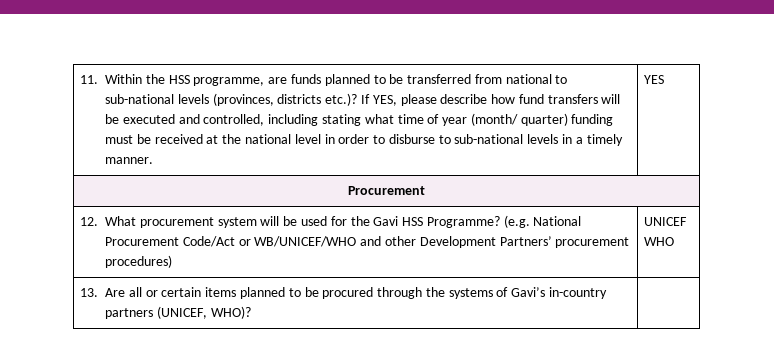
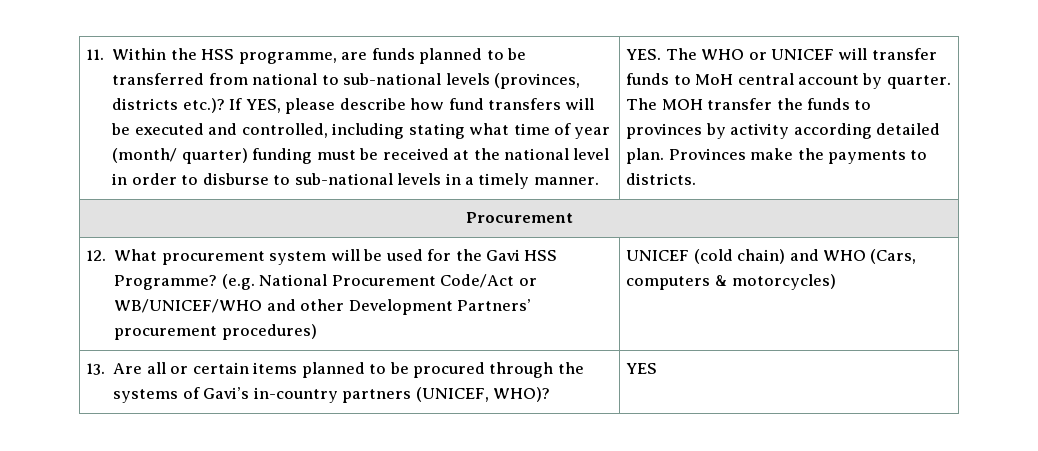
- YES
+ YES. The WHO or UNICEF will transfer funds to MoH central account by quarter. The MOH transfer the funds to provinces by activity according detailed plan. Provinces make the payments to districts.
- 12. What procurement system will be used for the Gavi HSS Programme? (e.g. National Procurement Code/Act or WB/UNICEF/WHO and other Development Partners’ procurement procedures) | UNICEF WHO
+ 12. What procurement system will be used for the Gavi HSS Programme? (e.g. National Procurement Code/Act or WB/UNICEF/WHO and other Development Partners’ procurement procedures) | UNICEF (cold chain) and WHO (Cars, computers & motorcycles)
- 13. Are all or certain items planned to be procured through the systems of Gavi’s in-country partners (UNICEF, WHO)? |
+ 13. Are all or certain items planned to be procured through the systems of Gavi’s in-country partners (UNICEF, WHO)? | YES

